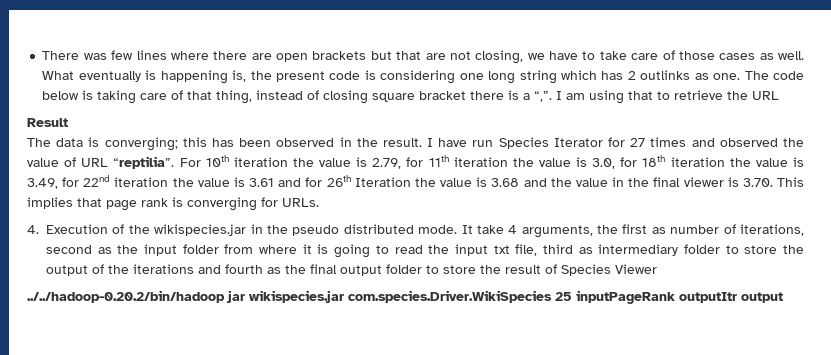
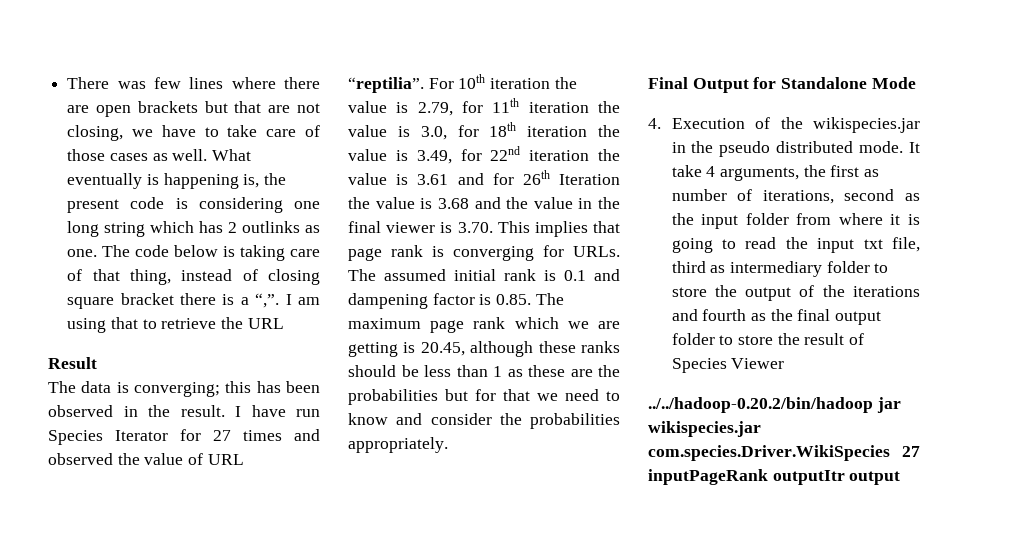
+ The assumed initial rank is 0.1 and dampening factor is 0.85. The maximum page rank which we are getting is 20.45, although these ranks should be less than 1 as these are the probabilities but for that we need to know and consider the probabilities appropriately.
+ Final Output for Standalone Mode
- ../../hadoop-0.20.2/bin/hadoop jar wikispecies.jar com.species.Driver.WikiSpecies 25 inputPageRank outputItr output
+ ../../hadoop-0.20.2/bin/hadoop jar wikispecies.jar com.species.Driver.WikiSpecies 27 inputPageRank outputItr output

